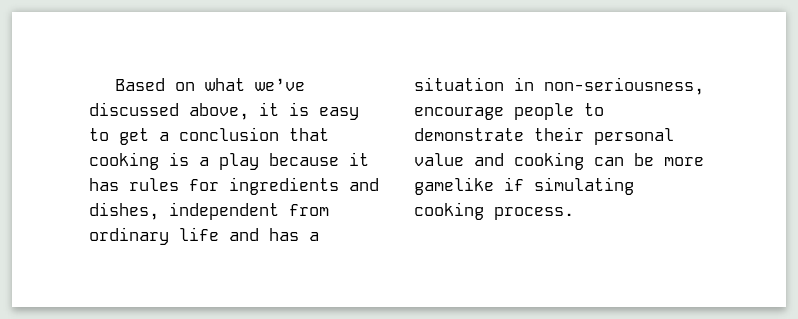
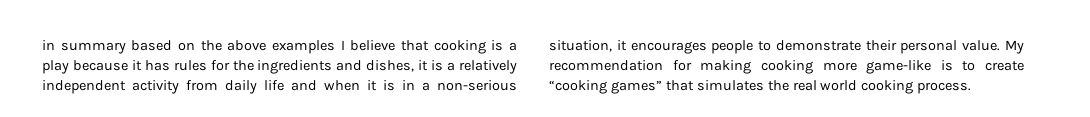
- Based on what we’ve discussed above, it is easy to get a conclusion that cooking is a play because it has rules for ingredients and dishes, independent from ordinary life and has a situation in non-seriousness, encourage people to demonstrate their personal value and cooking can be more gamelike if simulating cooking process.
+ in summary based on the above examples I believe that cooking is a play because it has rules for the ingredients and dishes, it is a relatively independent activity from daily life and when it is in a non-serious situation, it encourages people to demonstrate their personal value. My recommendation for making cooking more game-like is to create “cooking games” that simulates the real world cooking process.

